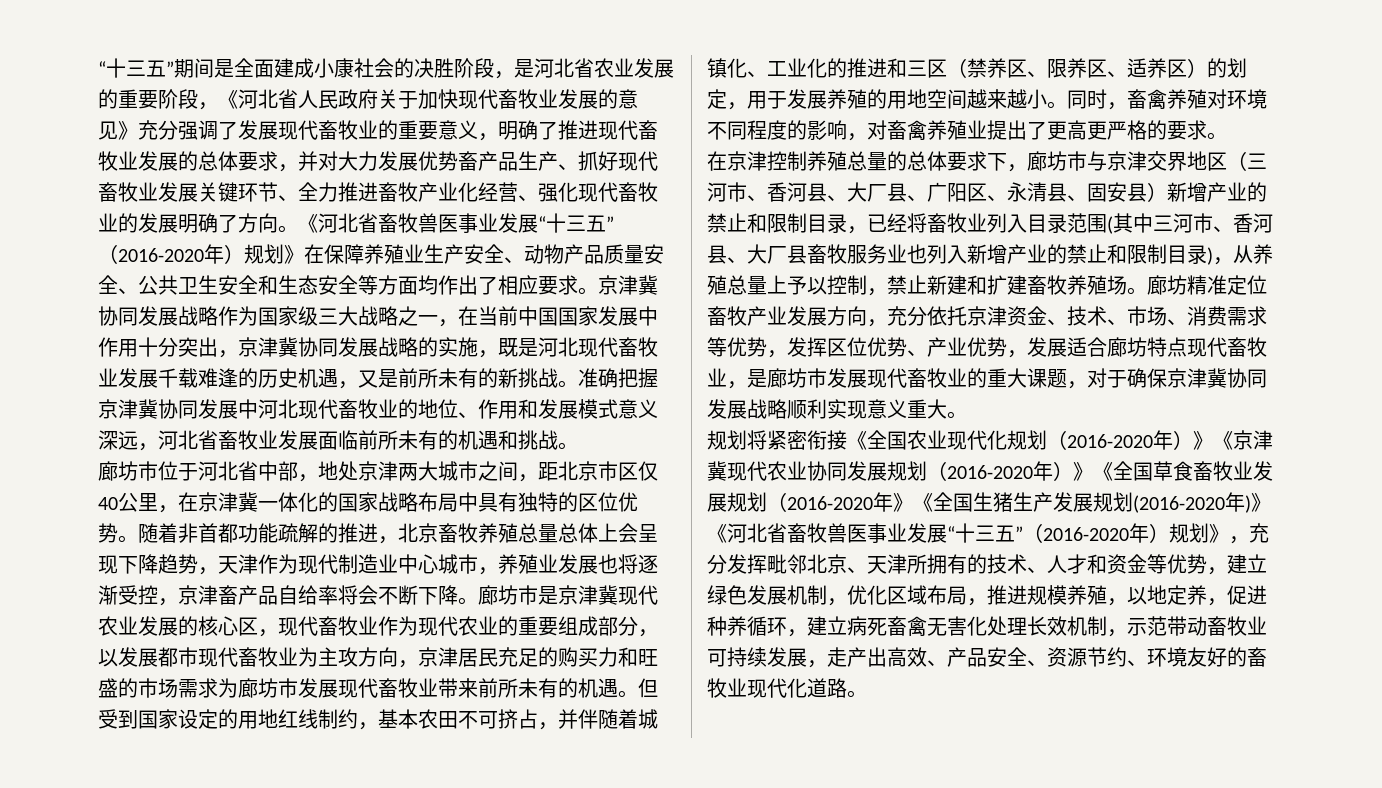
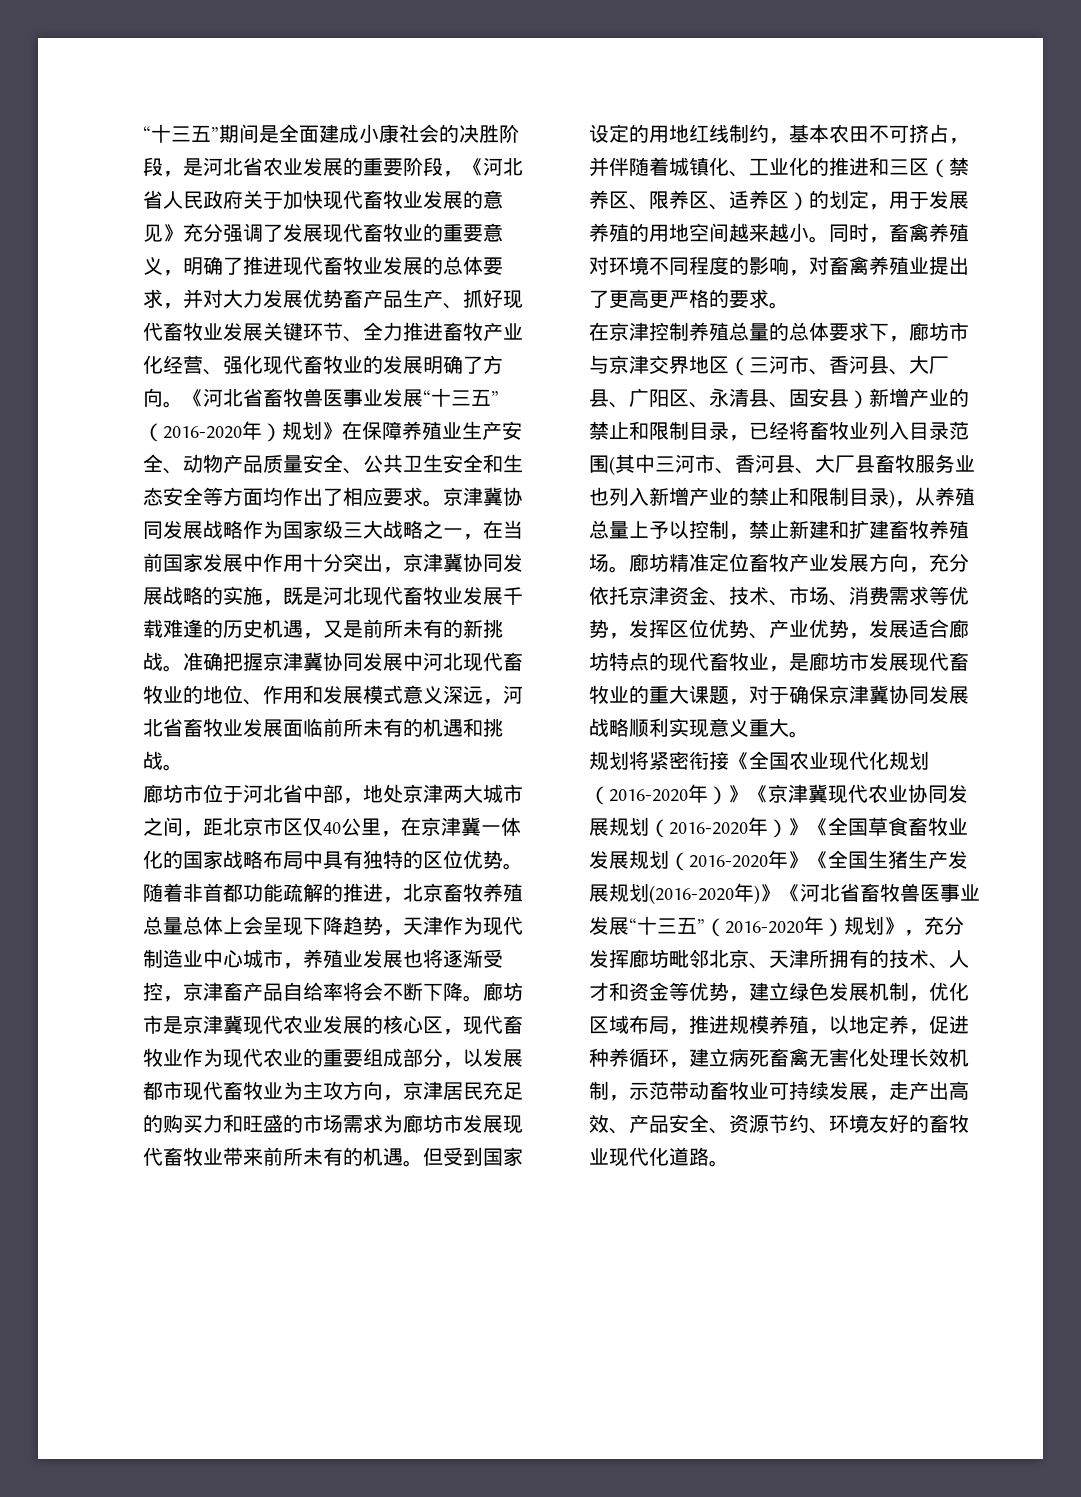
- 京津冀协同发展战略作为国家级三大战略之一，在当前中国国家发展中作用十分突出，京津冀协同发展战略的实施，既是河北现代畜牧业发展千载难逢的历史机遇，又是前所未有的新挑战。
+ 京津冀协同发展战略作为国家级三大战略之一，在当前国家发展中作用十分突出，京津冀协同发展战略的实施，既是河北现代畜牧业发展千载难逢的历史机遇，又是前所未有的新挑战。
- 廊坊精准定位畜牧产业发展方向，充分依托京津资金、技术、市场、消费需求等优势，发挥区位优势、产业优势，发展适合廊坊特点现代畜牧业，是廊坊市发展现代畜牧业的重大课题，对于确保京津冀协同发展战略顺利实现意义重大。
+ 廊坊精准定位畜牧产业发展方向，充分依托京津资金、技术、市场、消费需求等优势，发挥区位优势、产业优势，发展适合廊坊特点的现代畜牧业，是廊坊市发展现代畜牧业的重大课题，对于确保京津冀协同发展战略顺利实现意义重大。
- 规划将紧密衔接《全国农业现代化规划（2016-2020年）》《京津冀现代农业协同发展规划（2016-2020年）》《全国草食畜牧业发展规划（2016-2020年》《全国生猪生产发展规划(2016-2020年)》《河北省畜牧兽医事业发展“十三五”（2016-2020年）规划》，充分发挥毗邻北京、天津所拥有的技术、人才和资金等优势，建立绿色发展机制，优化区域布局，推进规模养殖，以地定养，促进种养循环，建立病死畜禽无害化处理长效机制，示范带动畜牧业可持续发展，走产出高效、产品安全、资源节约、环境友好的畜牧业现代化道路。
+ 规划将紧密衔接《全国农业现代化规划（2016-2020年）》《京津冀现代农业协同发展规划（2016-2020年）》《全国草食畜牧业发展规划（2016-2020年》《全国生猪生产发展规划(2016-2020年)》《河北省畜牧兽医事业发展“十三五”（2016-2020年）规划》，充分发挥廊坊毗邻北京、天津所拥有的技术、人才和资金等优势，建立绿色发展机制，优化区域布局，推进规模养殖，以地定养，促进种养循环，建立病死畜禽无害化处理长效机制，示范带动畜牧业可持续发展，走产出高效、产品安全、资源节约、环境友好的畜牧业现代化道路。

